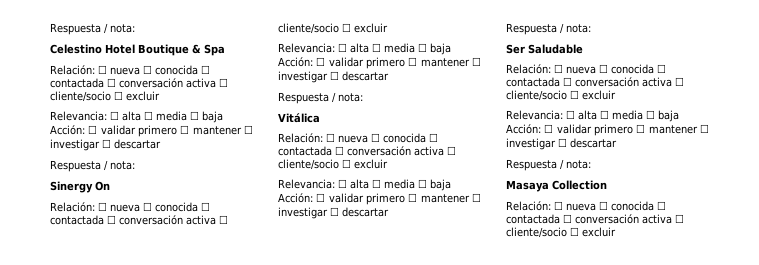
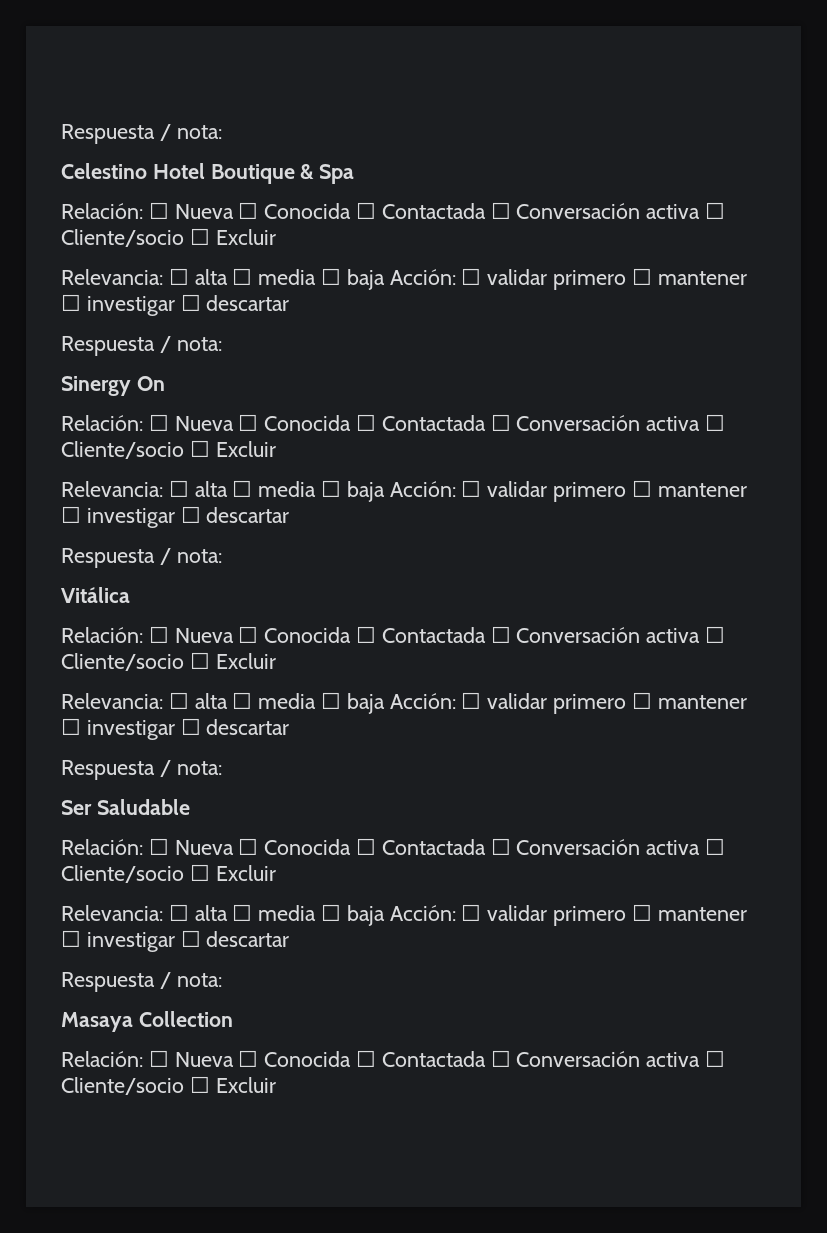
  Celestino Hotel Boutique & Spa
- Relación: ☐ nueva ☐ conocida ☐ contactada ☐ conversación activa ☐ cliente/socio ☐ excluir
+ Relación: ☐ Nueva ☐ Conocida ☐ Contactada ☐ Conversación activa ☐ Cliente/socio ☐ Excluir
  Sinergy On
- Relación: ☐ nueva ☐ conocida ☐ contactada ☐ conversación activa ☐ cliente/socio ☐ excluir
+ Relación: ☐ Nueva ☐ Conocida ☐ Contactada ☐ Conversación activa ☐ Cliente/socio ☐ Excluir
  Vitálica
- Relación: ☐ nueva ☐ conocida ☐ contactada ☐ conversación activa ☐ cliente/socio ☐ excluir
+ Relación: ☐ Nueva ☐ Conocida ☐ Contactada ☐ Conversación activa ☐ Cliente/socio ☐ Excluir
  Ser Saludable
- Relación: ☐ nueva ☐ conocida ☐ contactada ☐ conversación activa ☐ cliente/socio ☐ excluir
+ Relación: ☐ Nueva ☐ Conocida ☐ Contactada ☐ Conversación activa ☐ Cliente/socio ☐ Excluir
  Masaya Collection
- Relación: ☐ nueva ☐ conocida ☐ contactada ☐ conversación activa ☐ cliente/socio ☐ excluir
+ Relación: ☐ Nueva ☐ Conocida ☐ Contactada ☐ Conversación activa ☐ Cliente/socio ☐ Excluir

